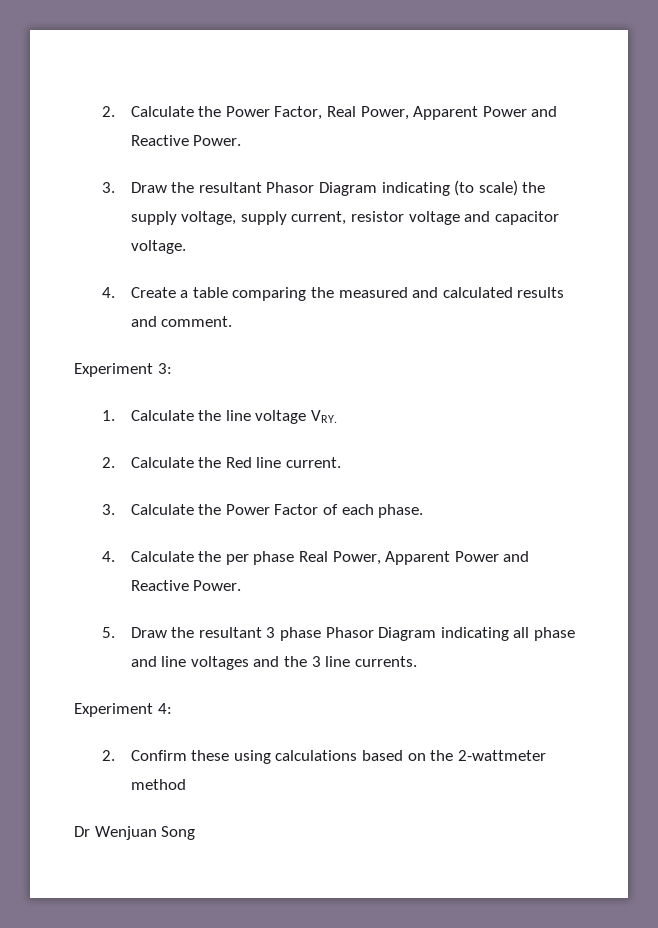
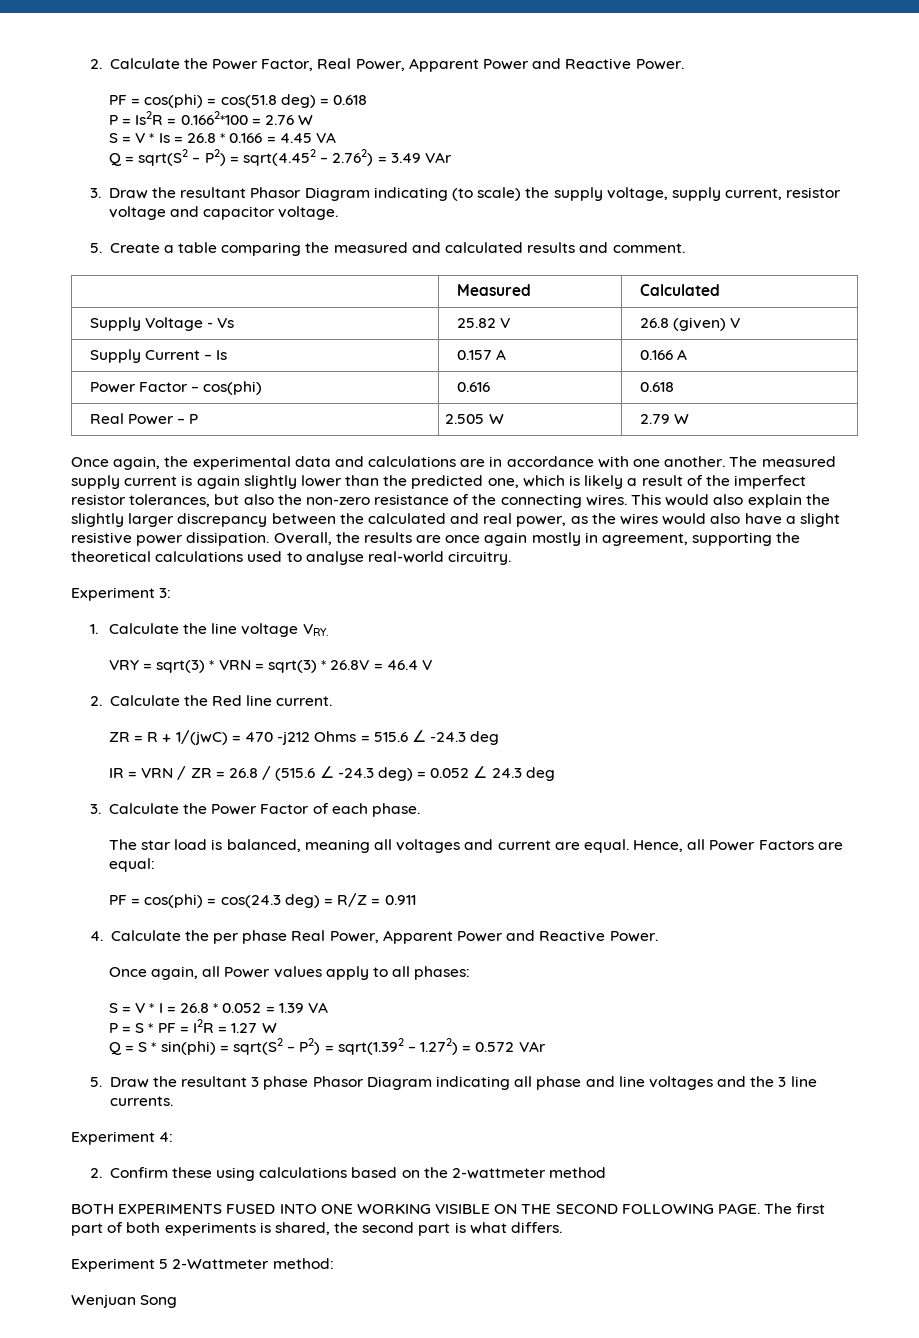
+ PF = cos(phi) = cos(51.8 deg) = 0.618
+ P = Is2R = 0.1662*100 = 2.76 W
+ S = V * Is = 26.8 * 0.166 = 4.45 VA
+ Q = sqrt(S2 – P2) = sqrt(4.452 – 2.762) = 3.49 VAr
- 4. Create a table comparing the measured and calculated results and comment.
+ 5. Create a table comparing the measured and calculated results and comment.
+ | Measured | Calculated
+ Supply Voltage - Vs | 25.82 V | 26.8 (given) V
+ Supply Current – Is | 0.157 A | 0.166 A
+ Power Factor – cos(phi) | 0.616 | 0.618
+ Real Power – P | 2.505 W | 2.79 W
+ Once again, the experimental data and calculations are in accordance with one another. The measured supply current is again slightly lower than the predicted one, which is likely a result of the imperfect resistor tolerances, but also the non-zero resistance of the connecting wires. This would also explain the slightly larger discrepancy between the calculated and real power, as the wires would also have a slight resistive power dissipation. Overall, the results are once again mostly in agreement, supporting the theoretical calculations used to analyse real-world circuitry.
+ VRY = sqrt(3) * VRN = sqrt(3) * 26.8V = 46.4 V
+ ZR = R + 1/(jwC) = 470 -j212 Ohms = 515.6 ∠ -24.3 deg
+ IR = VRN / ZR = 26.8 / (515.6 ∠ -24.3 deg) = 0.052 ∠ 24.3 deg
+ The star load is balanced, meaning all voltages and current are equal. Hence, all Power Factors are equal:
+ PF = cos(phi) = cos(24.3 deg) = R/Z = 0.911
+ Once again, all Power values apply to all phases:
+ S = V * I = 26.8 * 0.052 = 1.39 VA
+ P = S * PF = I2R = 1.27 W
+ Q = S * sin(phi) = sqrt(S2 – P2) = sqrt(1.392 – 1.272) = 0.572 VAr
- Dr Wenjuan Song
+ BOTH EXPERIMENTS FUSED INTO ONE WORKING VISIBLE ON THE SECOND FOLLOWING PAGE. The first part of both experiments is shared, the second part is what differs.
+ Experiment 5 2-Wattmeter method:
+ Wenjuan Song

